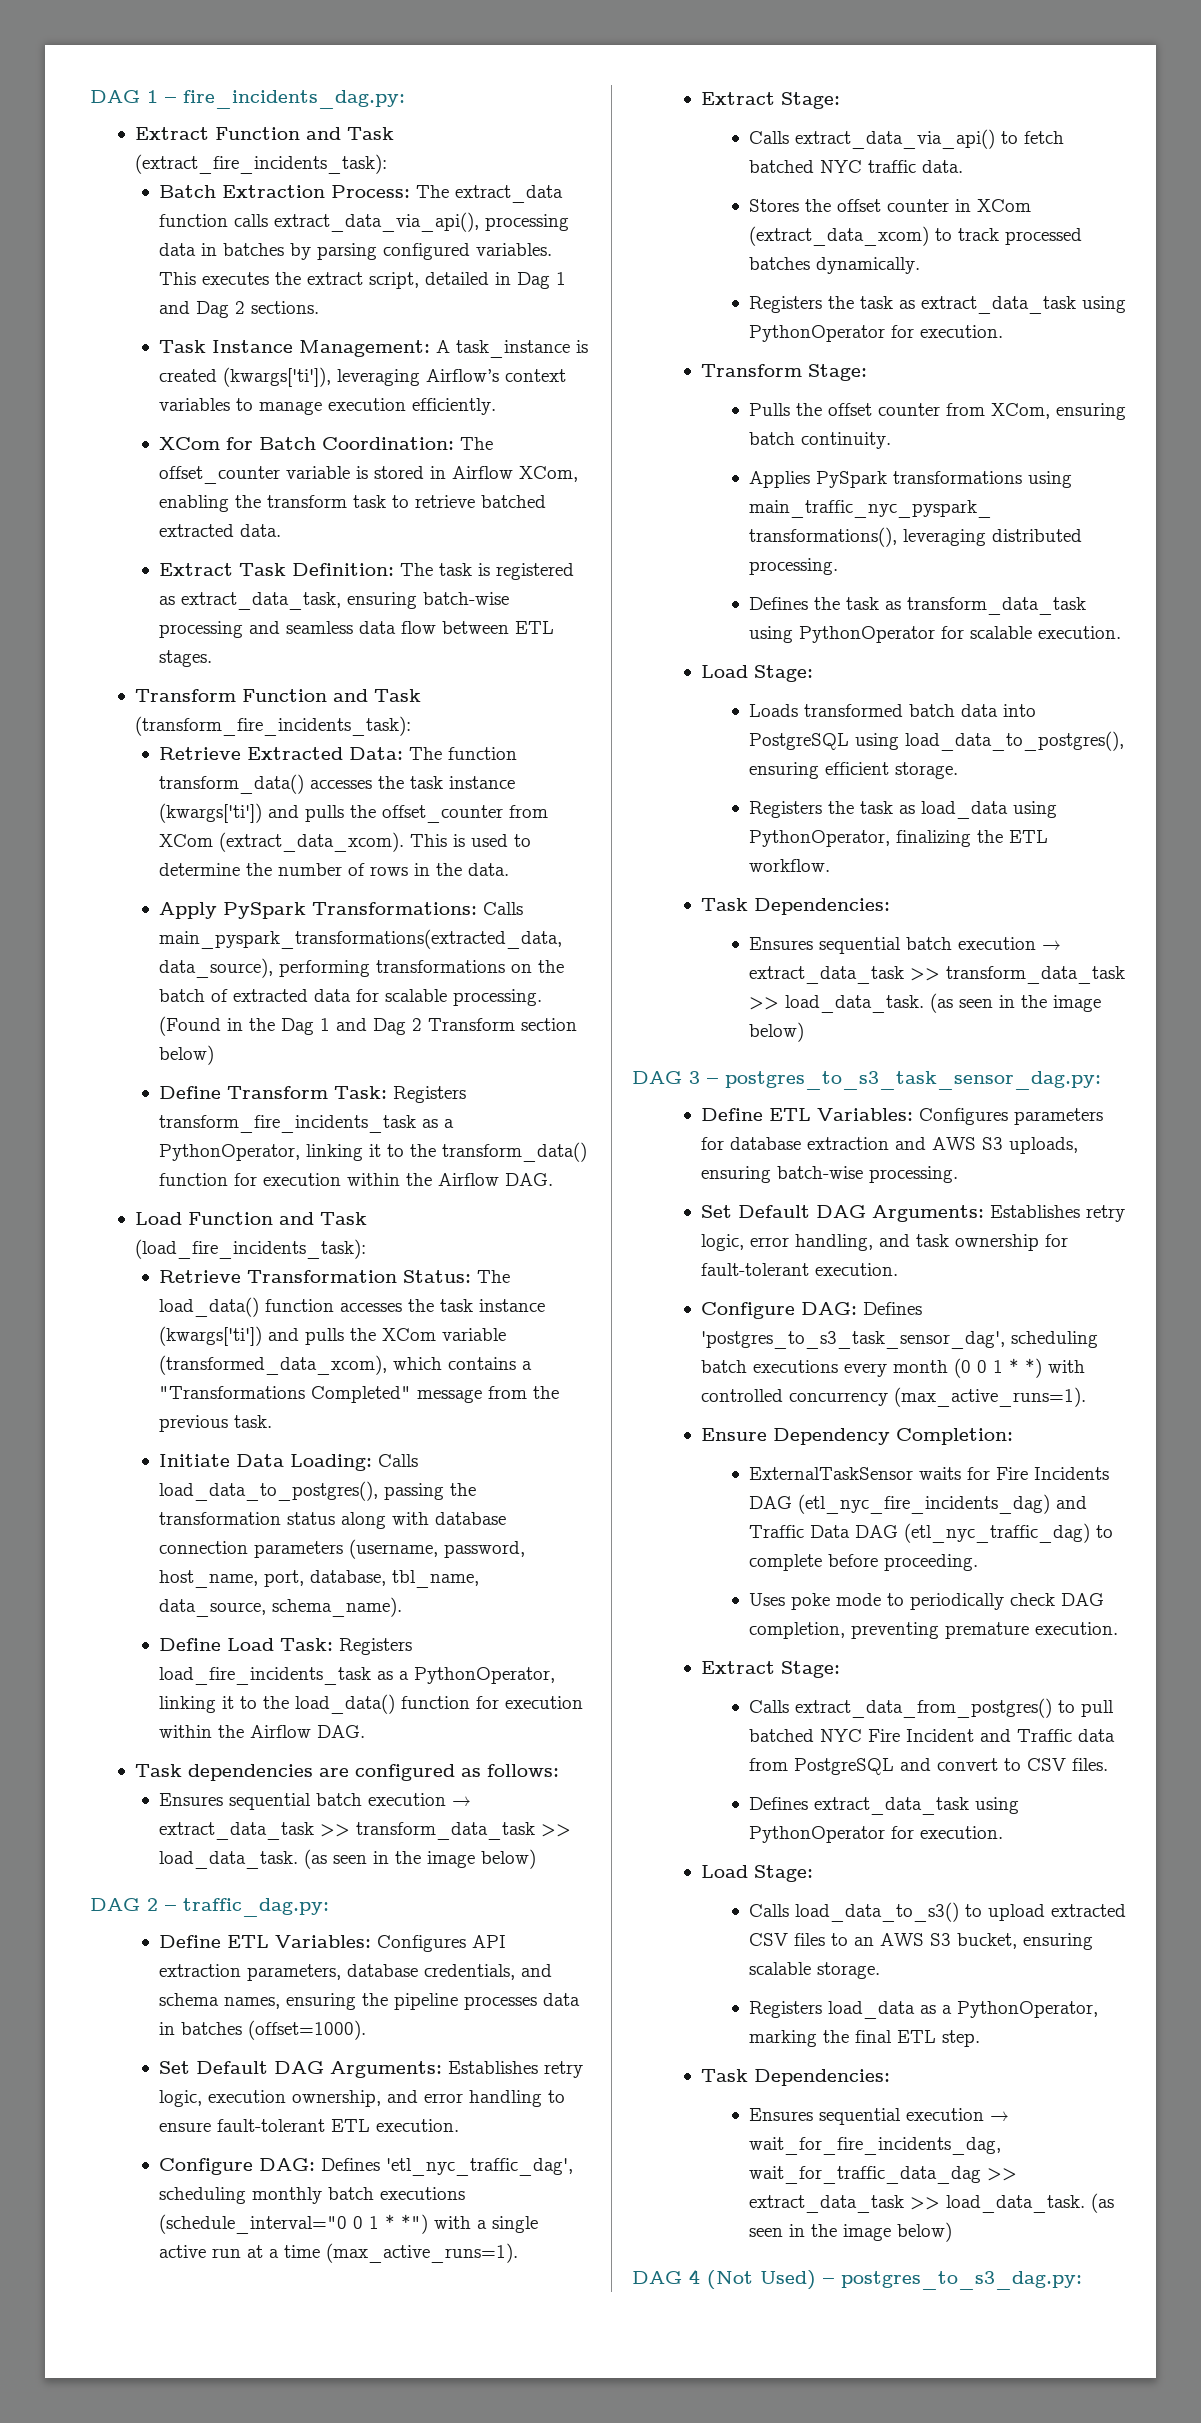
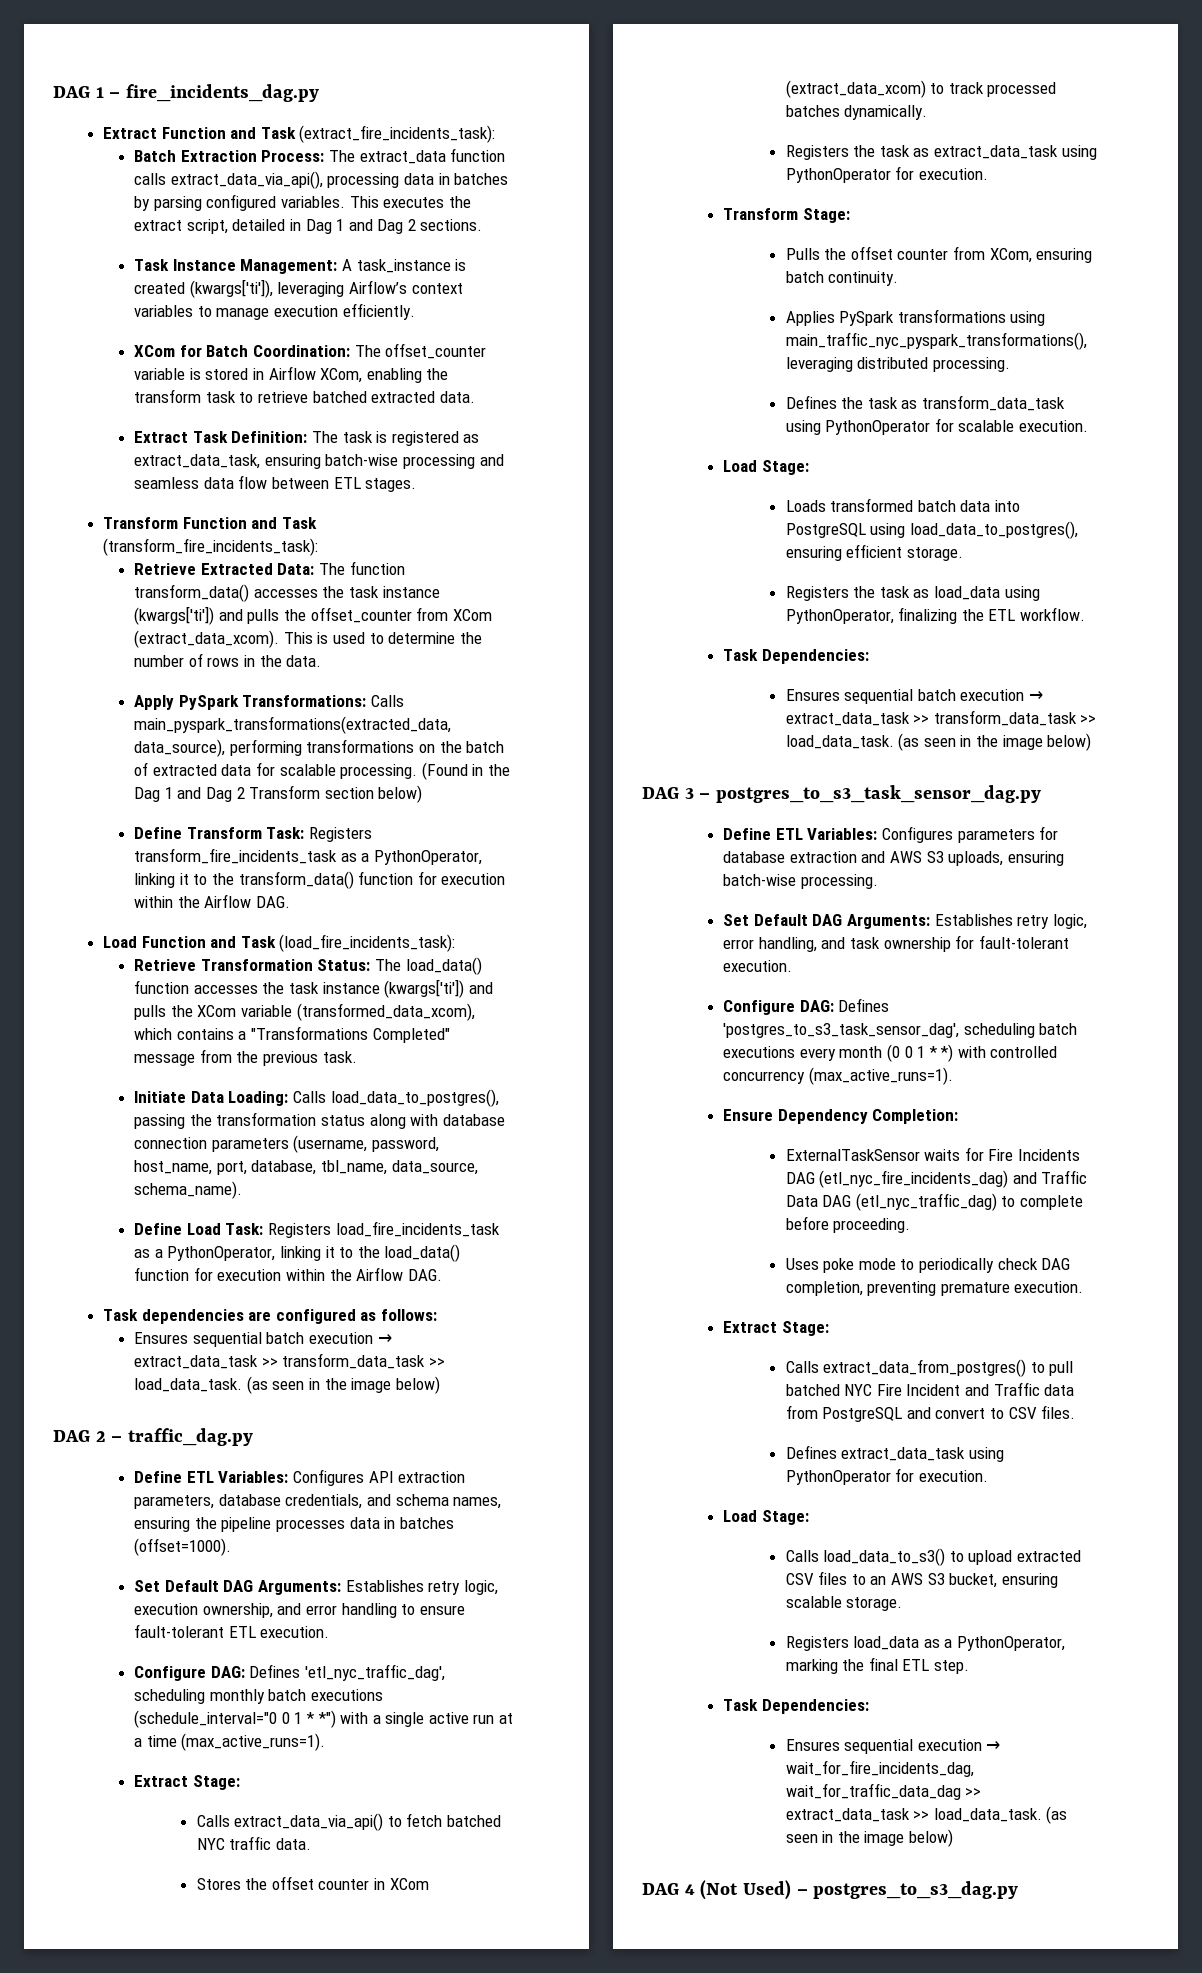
- DAG 1 – fire_incidents_dag.py:
+ DAG 1 – fire_incidents_dag.py
- DAG 2 – traffic_dag.py:
+ DAG 2 – traffic_dag.py
- DAG 3 – postgres_to_s3_task_sensor_dag.py:
+ DAG 3 – postgres_to_s3_task_sensor_dag.py
- DAG 4 (Not Used) – postgres_to_s3_dag.py:
+ DAG 4 (Not Used) – postgres_to_s3_dag.py

